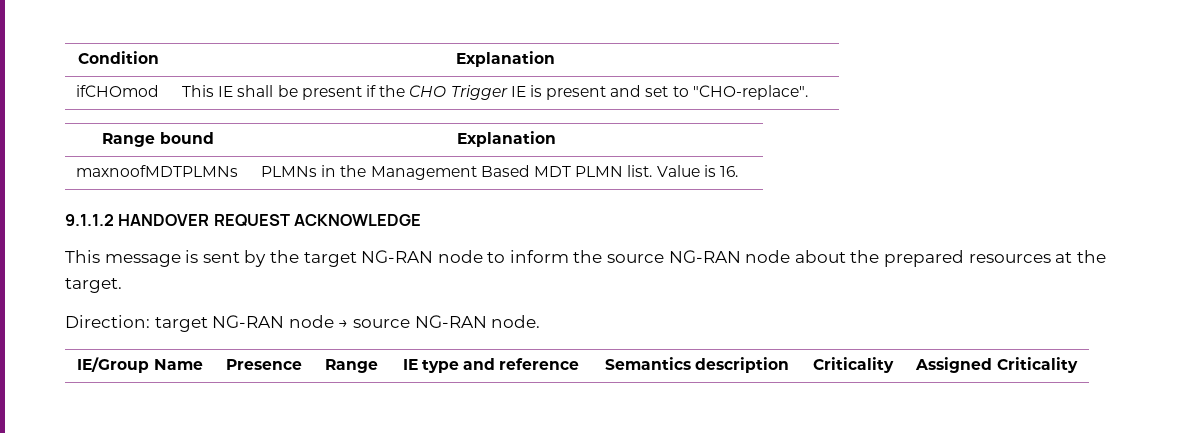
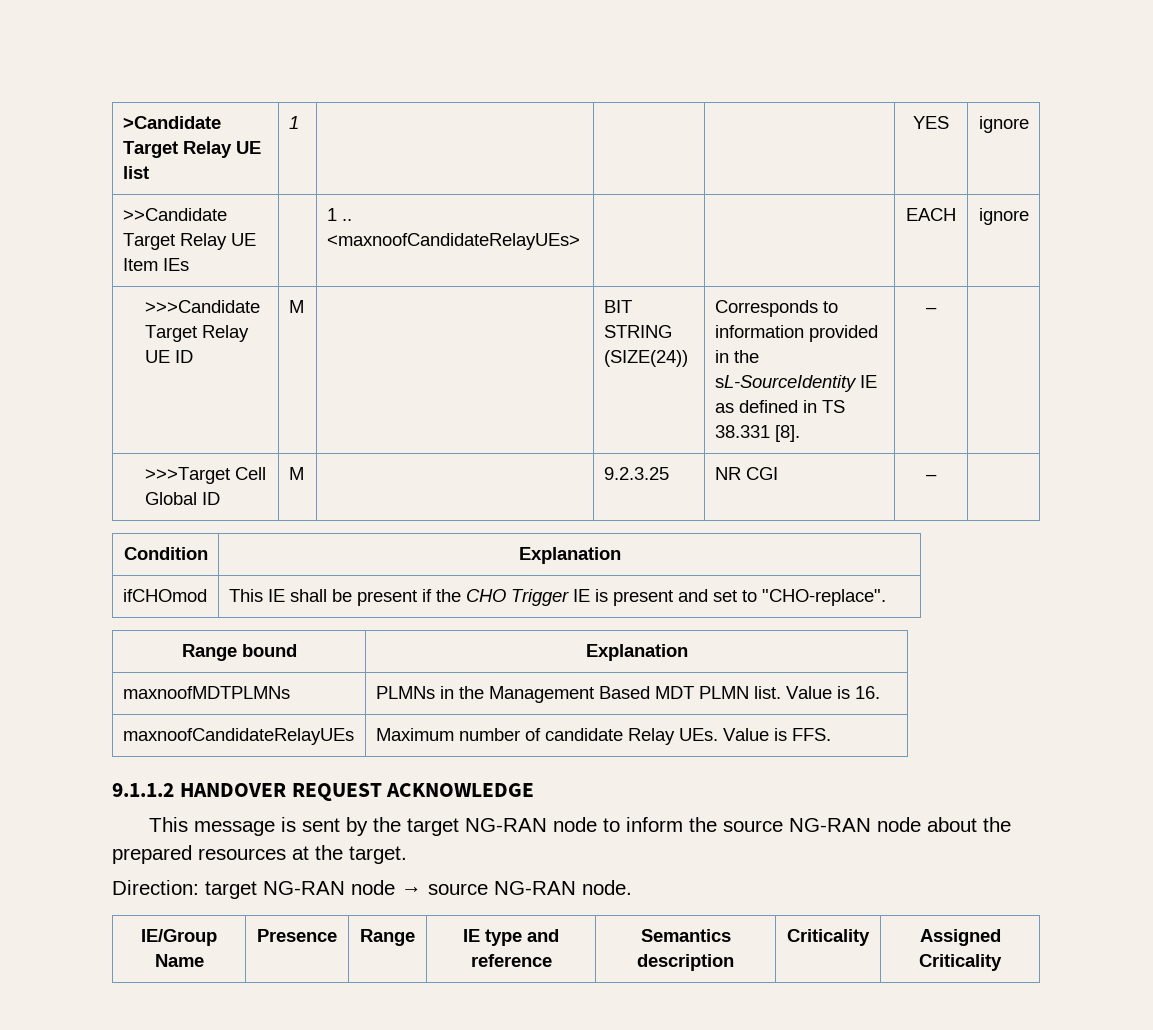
+ >Candidate Target Relay UE list | 1 | | | | YES | ignore
+ >>Candidate Target Relay UE Item IEs | | 1 .. <maxnoofCandidateRelayUEs> | | | EACH | ignore
+ >>>Candidate Target Relay UE ID | M | | BIT STRING (SIZE(24)) | Corresponds to information provided in the sL-SourceIdentity IE as defined in TS 38.331 [8]. | – |
+ >>>Target Cell Global ID | M | | 9.2.3.25 | NR CGI | – |
+ maxnoofCandidateRelayUEs | Maximum number of candidate Relay UEs. Value is FFS.

